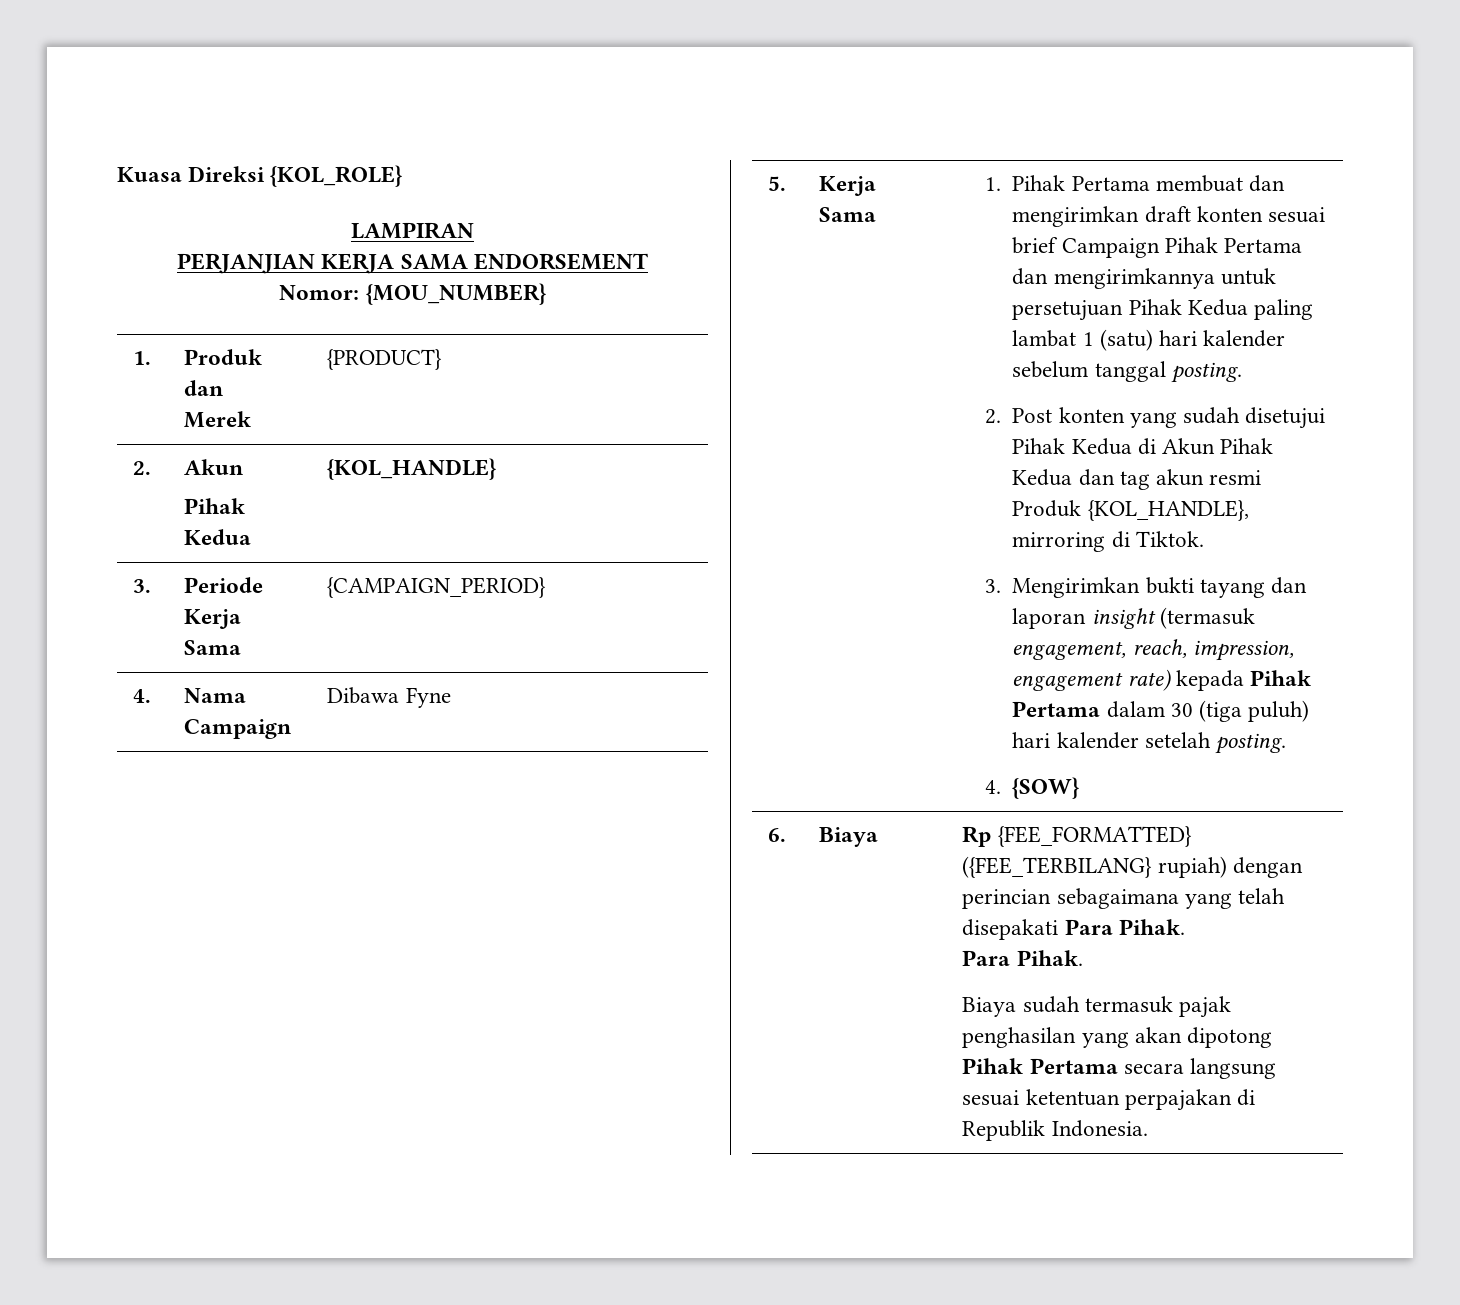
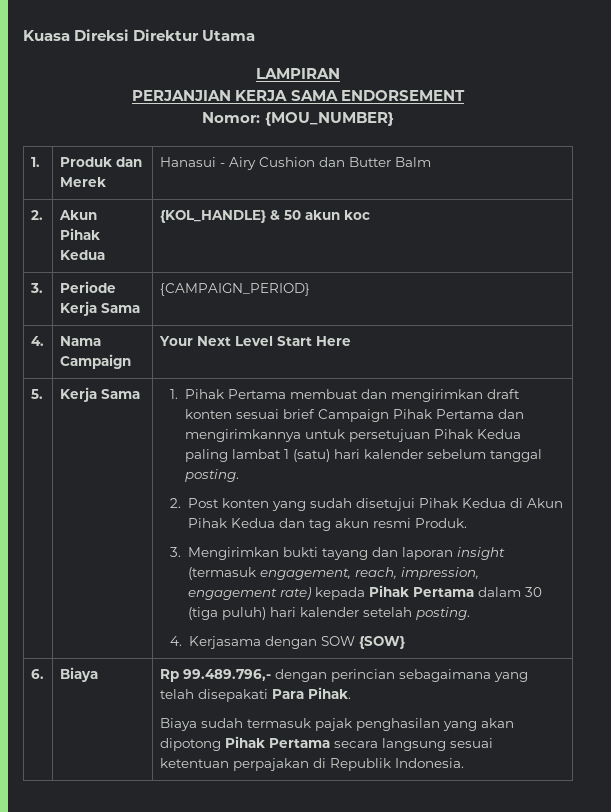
- Kuasa Direksi {KOL_ROLE}
+ Kuasa Direksi Direktur Utama
- 1. | Produk dan Merek | {PRODUCT}
+ 1. | Produk dan Merek | Hanasui - Airy Cushion dan Butter Balm
  2. | Akun
- Pihak Kedua | {KOL_HANDLE}
+ Pihak Kedua | {KOL_HANDLE} & 50 akun koc
- 4. | Nama Campaign | Dibawa Fyne
+ 4. | Nama Campaign | Your Next Level Start Here
- 2. Post konten yang sudah disetujui Pihak Kedua di Akun Pihak Kedua dan tag akun resmi Produk {KOL_HANDLE}, mirroring di Tiktok.
+ 2. Post konten yang sudah disetujui Pihak Kedua di Akun Pihak Kedua dan tag akun resmi Produk.
- 4. {SOW}
+ 4. Kerjasama dengan SOW {SOW}
- 6. | Biaya | Rp {FEE_FORMATTED} ({FEE_TERBILANG} rupiah) dengan perincian sebagaimana yang telah disepakati Para Pihak.
- Para Pihak.
+ 6. | Biaya | Rp 99.489.796,- dengan perincian sebagaimana yang telah disepakati Para Pihak.

